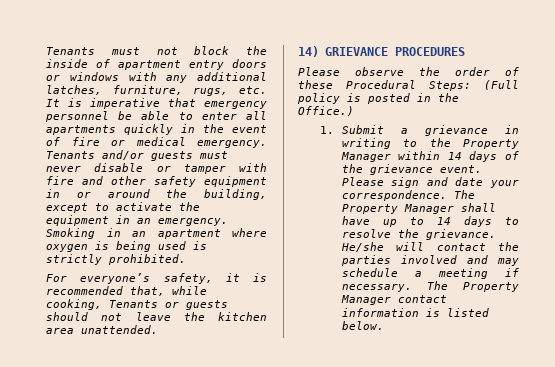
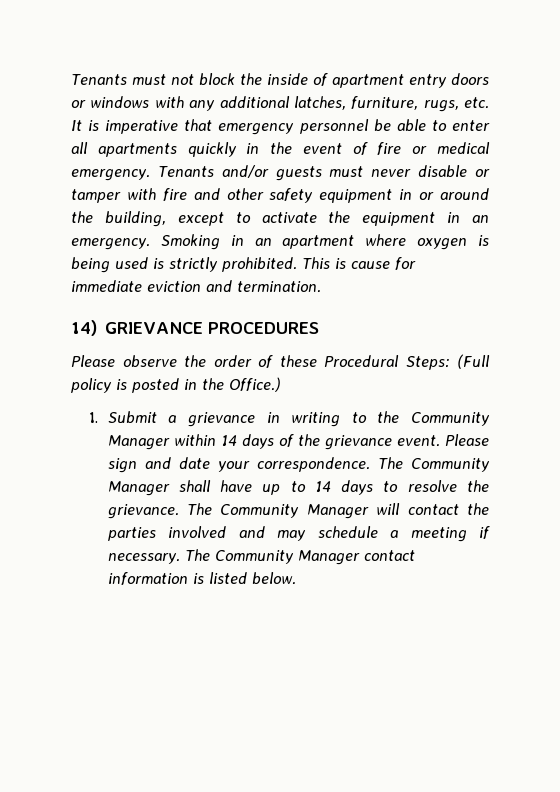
- Smoking in an apartment where oxygen is being used is strictly prohibited.
- For everyone’s safety, it is recommended that, while cooking, Tenants or guests should not leave the kitchen area unattended.
+ Smoking in an apartment where oxygen is being used is strictly prohibited. This is cause for immediate eviction and termination.
- 1. Submit a grievance in writing to the Property Manager within 14 days of the grievance event.
+ 1. Submit a grievance in writing to the Community Manager within 14 days of the grievance event.
- The Property Manager shall have up to 14 days to resolve the grievance.
+ The Community Manager shall have up to 14 days to resolve the grievance.
- He/she will contact the parties involved and may schedule a meeting if necessary.
+ The Community Manager will contact the parties involved and may schedule a meeting if necessary.
- The Property Manager contact information is listed below.
+ The Community Manager contact information is listed below.

